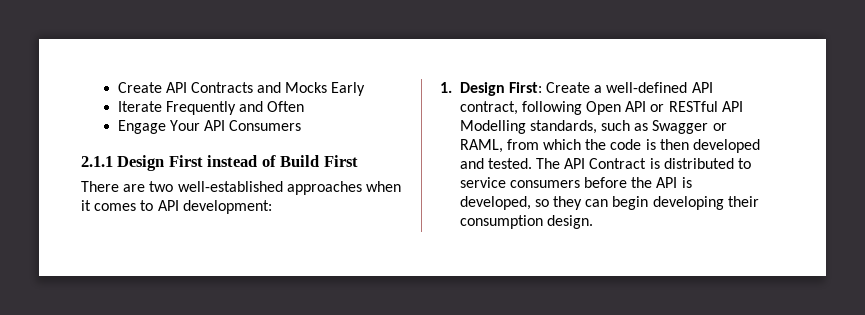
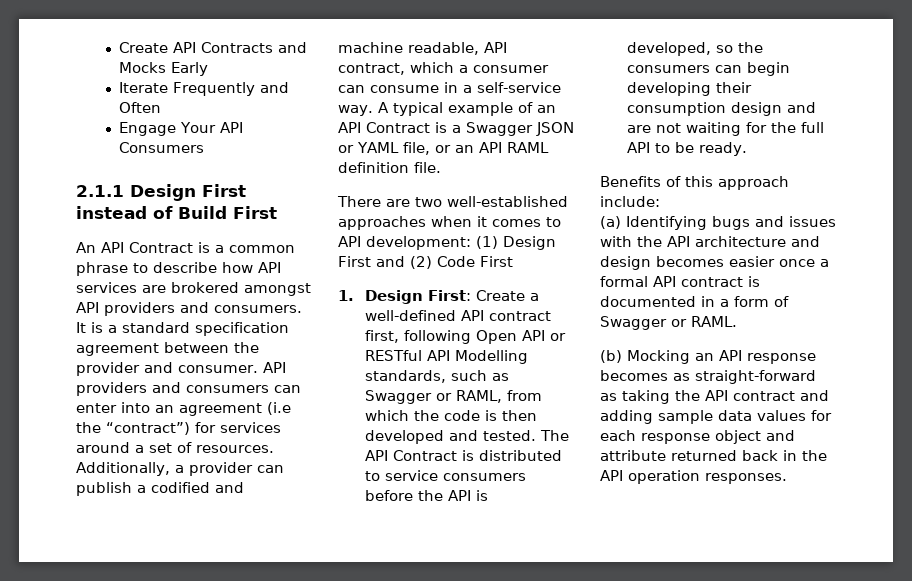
+ An API Contract is a common phrase to describe how API services are brokered amongst API providers and consumers. It is a standard specification agreement between the provider and consumer. API providers and consumers can enter into an agreement (i.e the “contract”) for services around a set of resources. Additionally, a provider can publish a codified and machine readable, API contract, which a consumer can consume in a self-service way. A typical example of an API Contract is a Swagger JSON or YAML file, or an API RAML definition file.
- There are two well-established approaches when it comes to API development:
+ There are two well-established approaches when it comes to API development: (1) Design First and (2) Code First
- 1. Design First: Create a well-defined API contract, following Open API or RESTful API Modelling standards, such as Swagger or RAML, from which the code is then developed and tested.
+ 1. Design First: Create a well-defined API contract first, following Open API or RESTful API Modelling standards, such as Swagger or RAML, from which the code is then developed and tested.
- The API Contract is distributed to service consumers before the API is developed, so they can begin developing their consumption design.
+ The API Contract is distributed to service consumers before the API is developed, so the consumers can begin developing their consumption design and are not waiting for the full API to be ready.
+ Benefits of this approach include:
+ (a) Identifying bugs and issues with the API architecture and design becomes easier once a formal API contract is documented in a form of Swagger or RAML.
+ (b) Mocking an API response becomes as straight-forward as taking the API contract and adding sample data values for each response object and attribute returned back in the API operation responses.

